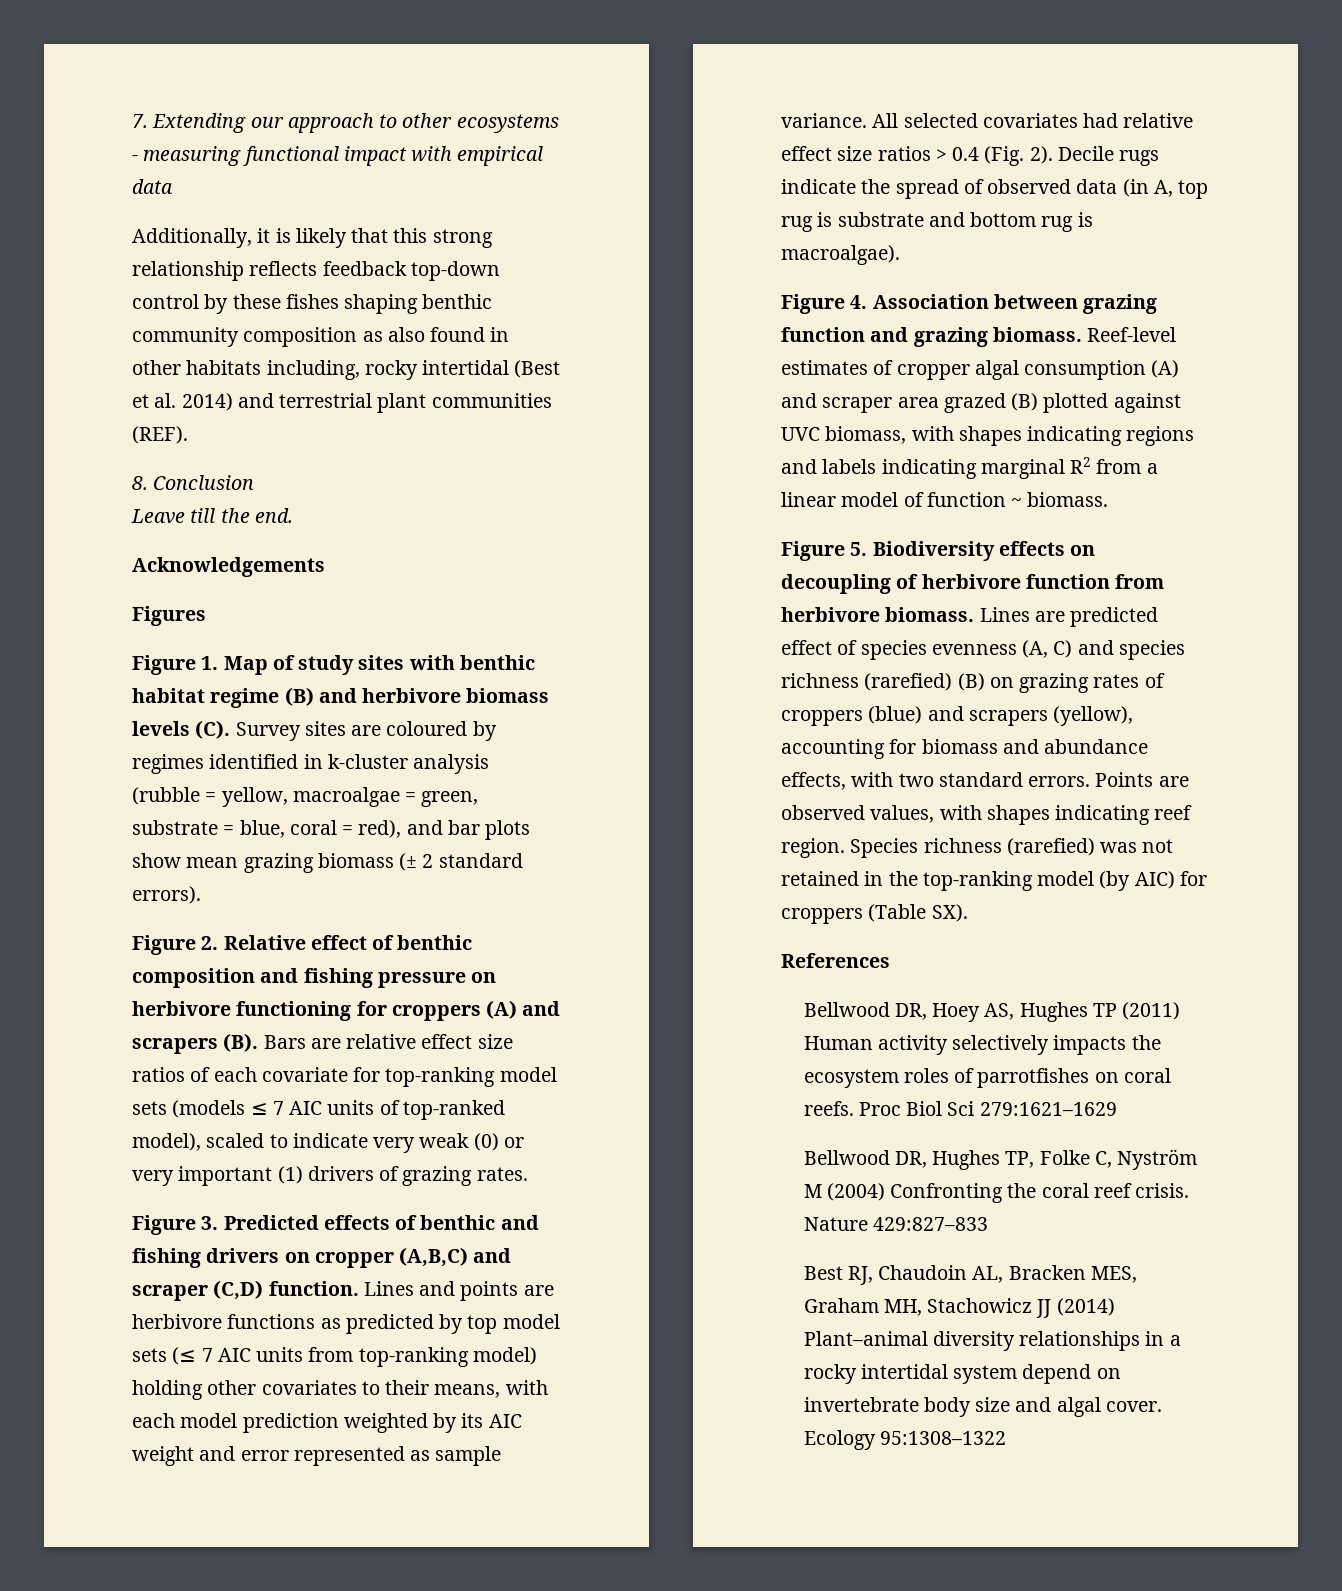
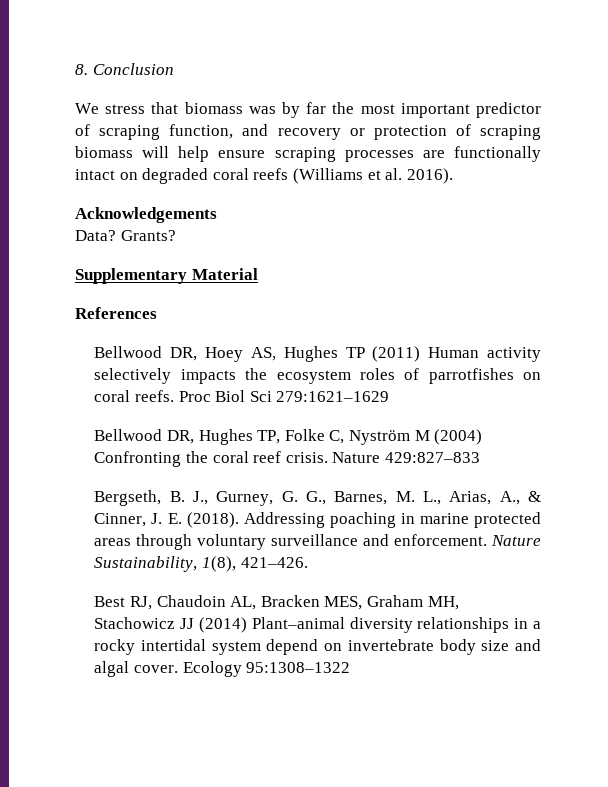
- 7. Extending our approach to other ecosystems - measuring functional impact with empirical data
- Additionally, it is likely that this strong relationship reflects feedback top-down control by these fishes shaping benthic community composition as also found in other habitats including, rocky intertidal (Best et al. 2014) and terrestrial plant communities (REF).
  8. Conclusion
- Leave till the end.
+ We stress that biomass was by far the most important predictor of scraping function, and recovery or protection of scraping biomass will help ensure scraping processes are functionally intact on degraded coral reefs (Williams et al. 2016).
  Acknowledgements
- Figures
- Figure 1. Map of study sites with benthic habitat regime (B) and herbivore biomass levels (C). Survey sites are coloured by regimes identified in k-cluster analysis (rubble = yellow, macroalgae = green, substrate = blue, coral = red), and bar plots show mean grazing biomass (± 2 standard errors).
- Figure 2. Relative effect of benthic composition and fishing pressure on herbivore functioning for croppers (A) and scrapers (B). Bars are relative effect size ratios of each covariate for top-ranking model sets (models ≤ 7 AIC units of top-ranked model), scaled to indicate very weak (0) or very important (1) drivers of grazing rates.
- Figure 3. Predicted effects of benthic and fishing drivers on cropper (A,B,C) and scraper (C,D) function. Lines and points are herbivore functions as predicted by top model sets (≤ 7 AIC units from top-ranking model) holding other covariates to their means, with each model prediction weighted by its AIC weight and error represented as sample variance. All selected covariates had relative effect size ratios > 0.4 (Fig. 2). Decile rugs indicate the spread of observed data (in A, top rug is substrate and bottom rug is macroalgae).
- Figure 4. Association between grazing function and grazing biomass. Reef-level estimates of cropper algal consumption (A) and scraper area grazed (B) plotted against UVC biomass, with shapes indicating regions and labels indicating marginal R2 from a linear model of function ~ biomass.
- Figure 5. Biodiversity effects on decoupling of herbivore function from herbivore biomass. Lines are predicted effect of species evenness (A, C) and species richness (rarefied) (B) on grazing rates of croppers (blue) and scrapers (yellow), accounting for biomass and abundance effects, with two standard errors. Points are observed values, with shapes indicating reef region. Species richness (rarefied) was not retained in the top-ranking model (by AIC) for croppers (Table SX).
+ Data? Grants?
+ Supplementary Material
+ Bergseth, B. J., Gurney, G. G., Barnes, M. L., Arias, A., & Cinner, J. E. (2018). Addressing poaching in marine protected areas through voluntary surveillance and enforcement. Nature Sustainability, 1(8), 421–426.

